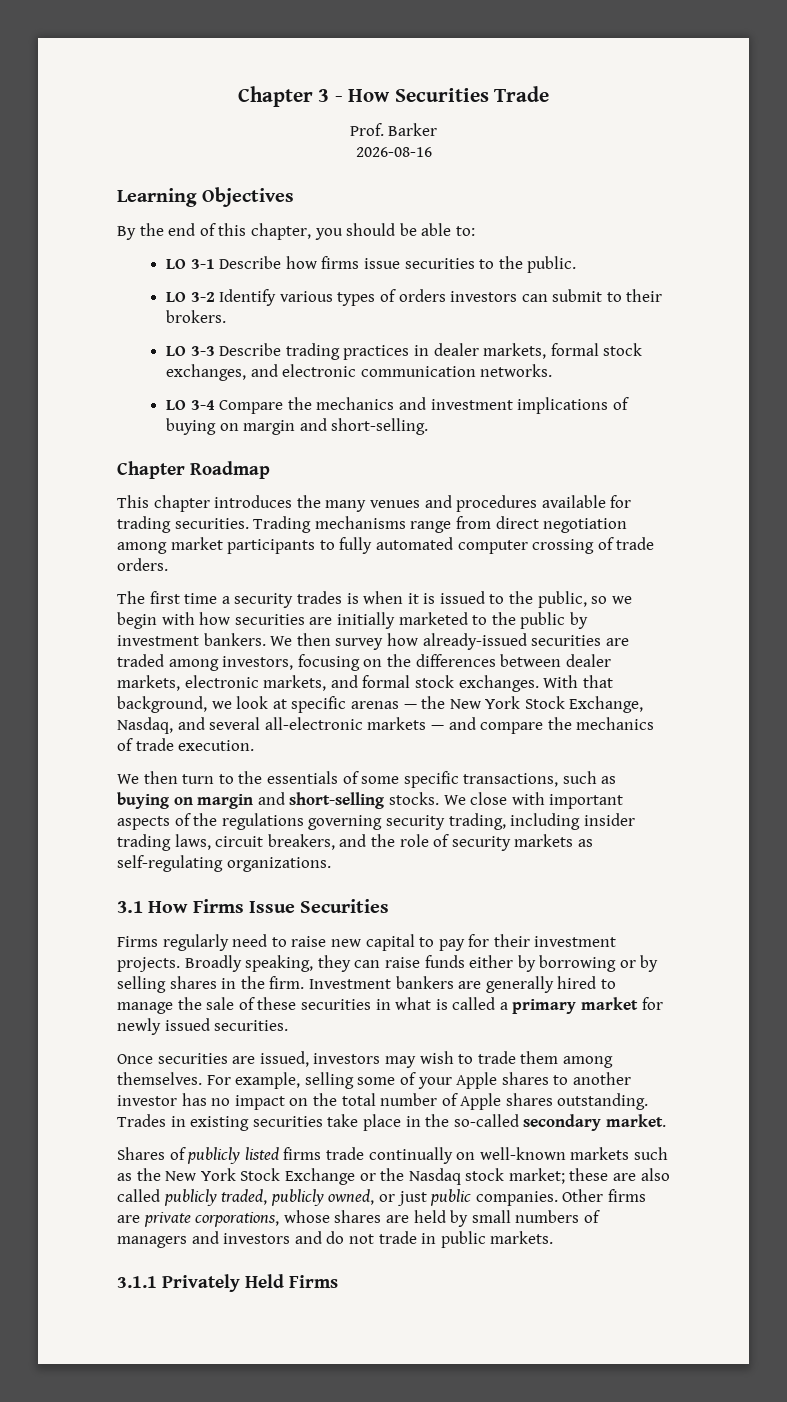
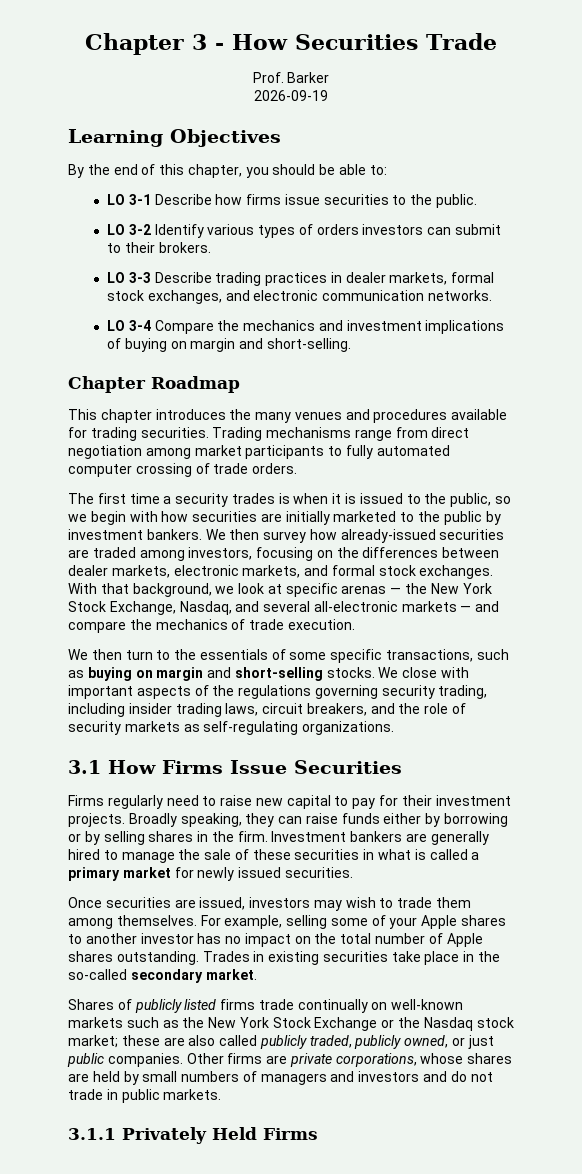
- 2026-08-16
+ 2026-09-19

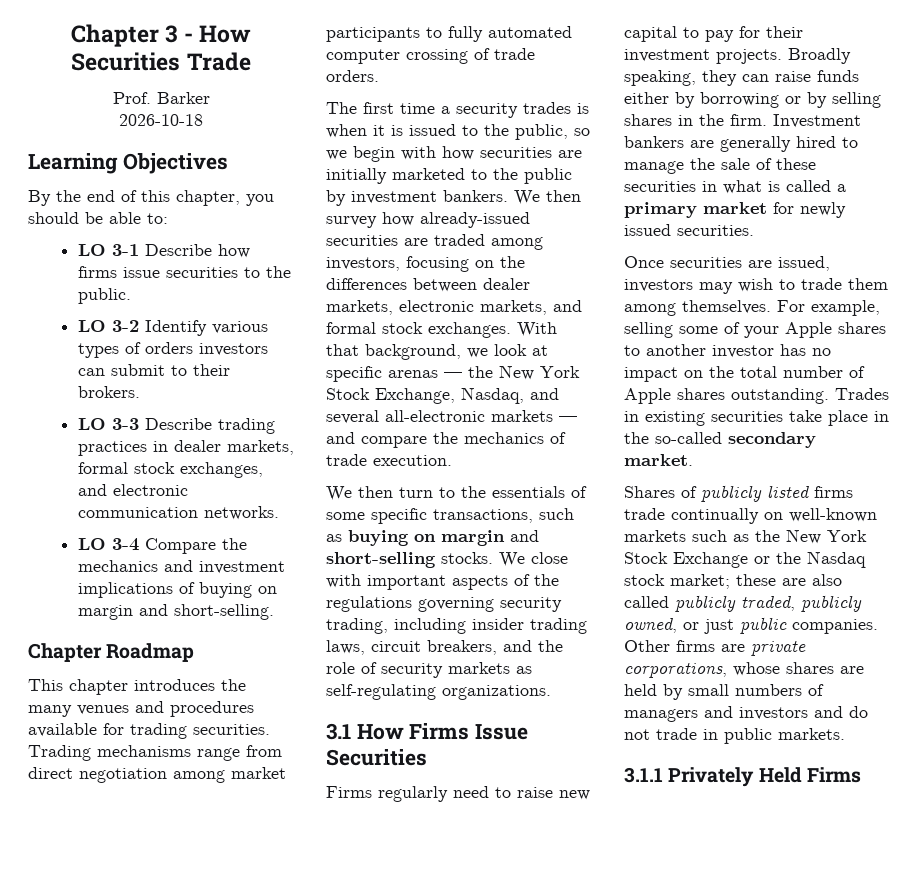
- 2026-09-19
+ 2026-10-18

